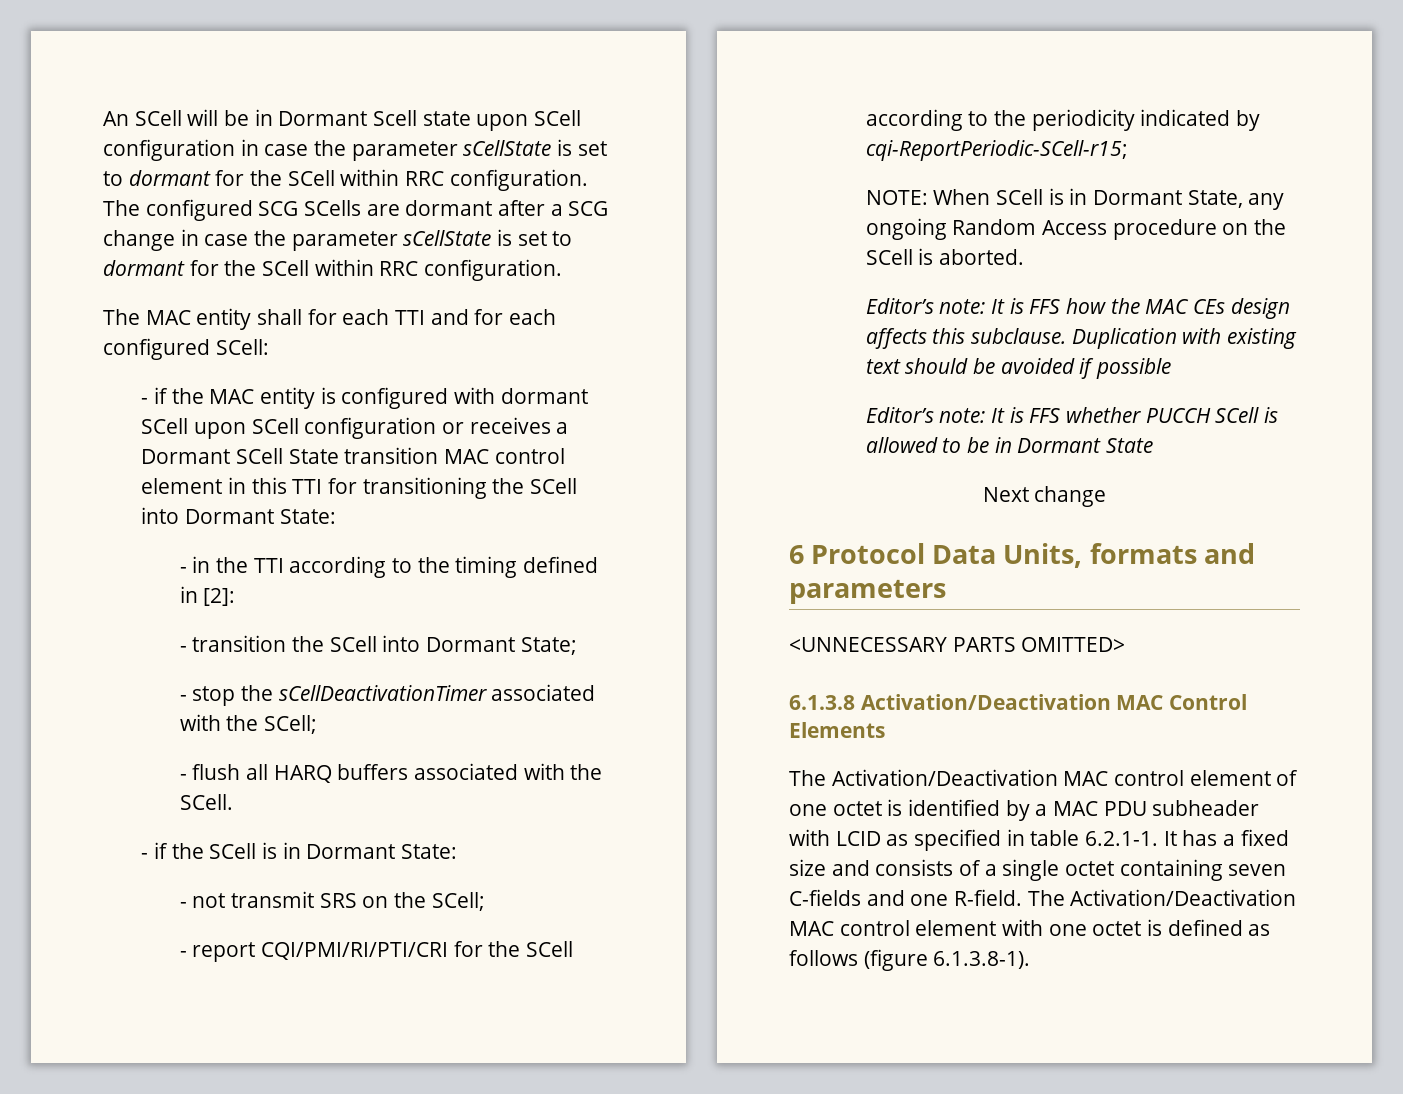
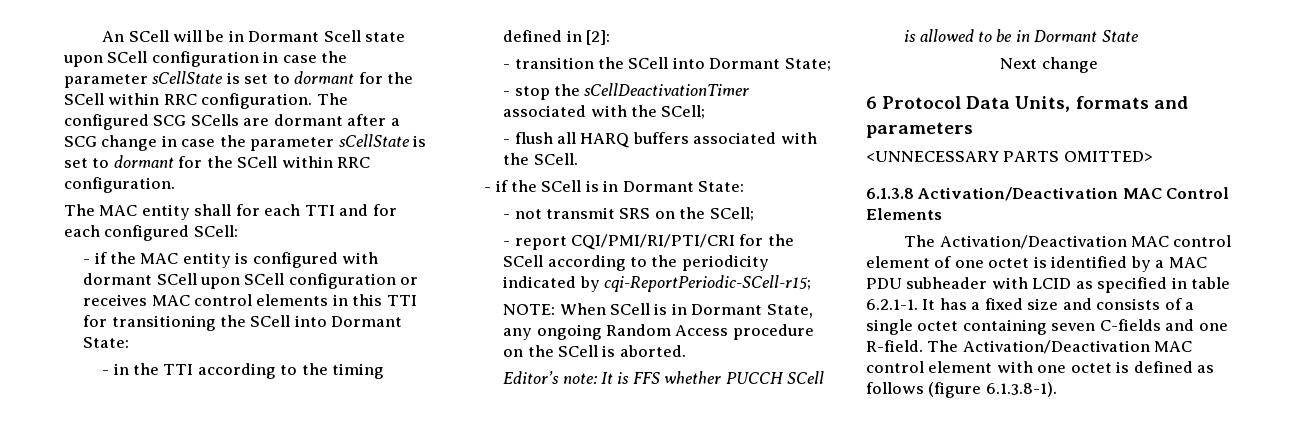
- - if the MAC entity is configured with dormant SCell upon SCell configuration or receives a Dormant SCell State transition MAC control element in this TTI for transitioning the SCell into Dormant State:
+ - if the MAC entity is configured with dormant SCell upon SCell configuration or receives MAC control elements in this TTI for transitioning the SCell into Dormant State:
- Editor’s note: It is FFS how the MAC CEs design affects this subclause. Duplication with existing text should be avoided if possible

